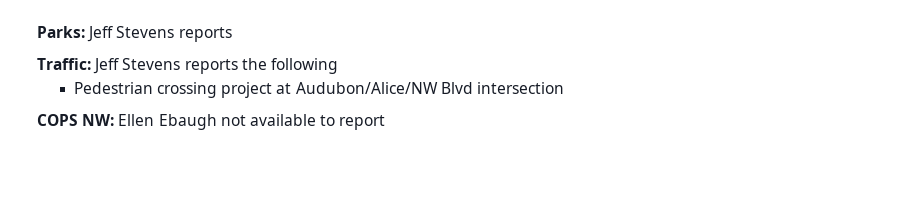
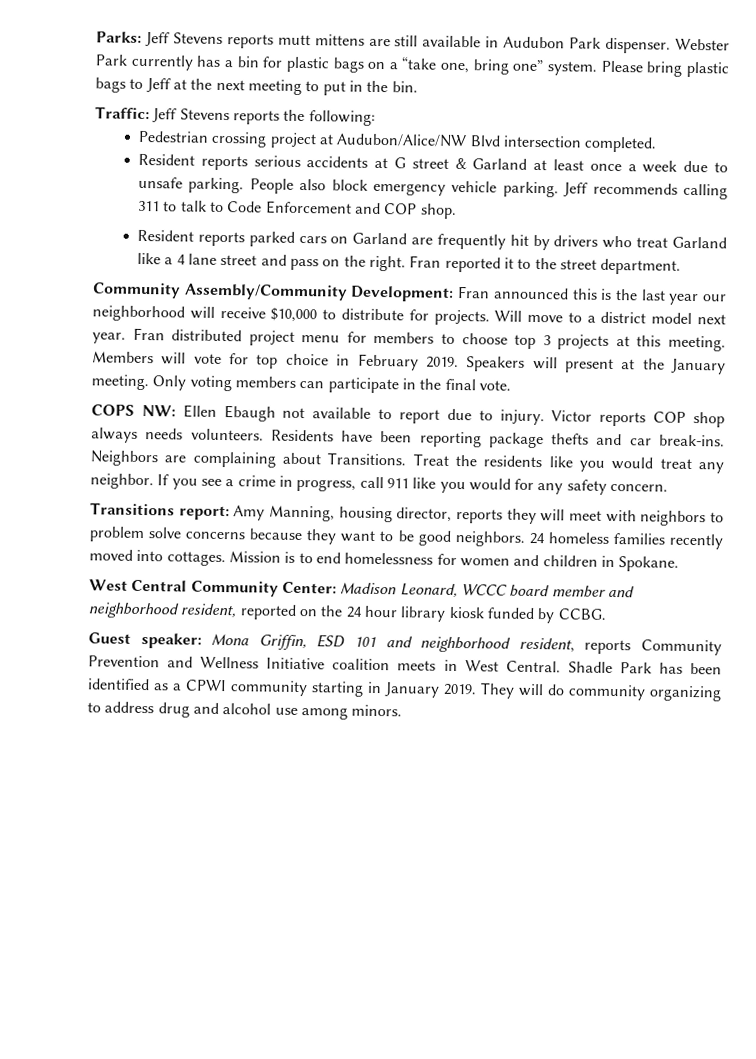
- Parks: Jeff Stevens reports
+ Parks: Jeff Stevens reports mutt mittens are still available in Audubon Park dispenser. Webster Park currently has a bin for plastic bags on a “take one, bring one” system. Please bring plastic bags to Jeff at the next meeting to put in the bin.
- Traffic: Jeff Stevens reports the following
+ Traffic: Jeff Stevens reports the following:
- Pedestrian crossing project at Audubon/Alice/NW Blvd intersection
+ Pedestrian crossing project at Audubon/Alice/NW Blvd intersection completed.
+ Resident reports serious accidents at G street & Garland at least once a week due to unsafe parking. People also block emergency vehicle parking. Jeff recommends calling 311 to talk to Code Enforcement and COP shop.
+ Resident reports parked cars on Garland are frequently hit by drivers who treat Garland like a 4 lane street and pass on the right. Fran reported it to the street department.
+ Community Assembly/Community Development: Fran announced this is the last year our neighborhood will receive $10,000 to distribute for projects. Will move to a district model next year. Fran distributed project menu for members to choose top 3 projects at this meeting. Members will vote for top choice in February 2019. Speakers will present at the January meeting. Only voting members can participate in the final vote.
- COPS NW: Ellen Ebaugh not available to report
+ COPS NW: Ellen Ebaugh not available to report due to injury. Victor reports COP shop always needs volunteers. Residents have been reporting package thefts and car break-ins. Neighbors are complaining about Transitions. Treat the residents like you would treat any neighbor. If you see a crime in progress, call 911 like you would for any safety concern.
+ Transitions report: Amy Manning, housing director, reports they will meet with neighbors to problem solve concerns because they want to be good neighbors. 24 homeless families recently moved into cottages. Mission is to end homelessness for women and children in Spokane.
+ West Central Community Center: Madison Leonard, WCCC board member and neighborhood resident, reported on the 24 hour library kiosk funded by CCBG.
+ Guest speaker: Mona Griffin, ESD 101 and neighborhood resident, reports Community Prevention and Wellness Initiative coalition meets in West Central. Shadle Park has been identified as a CPWI community starting in January 2019. They will do community organizing to address drug and alcohol use among minors.

